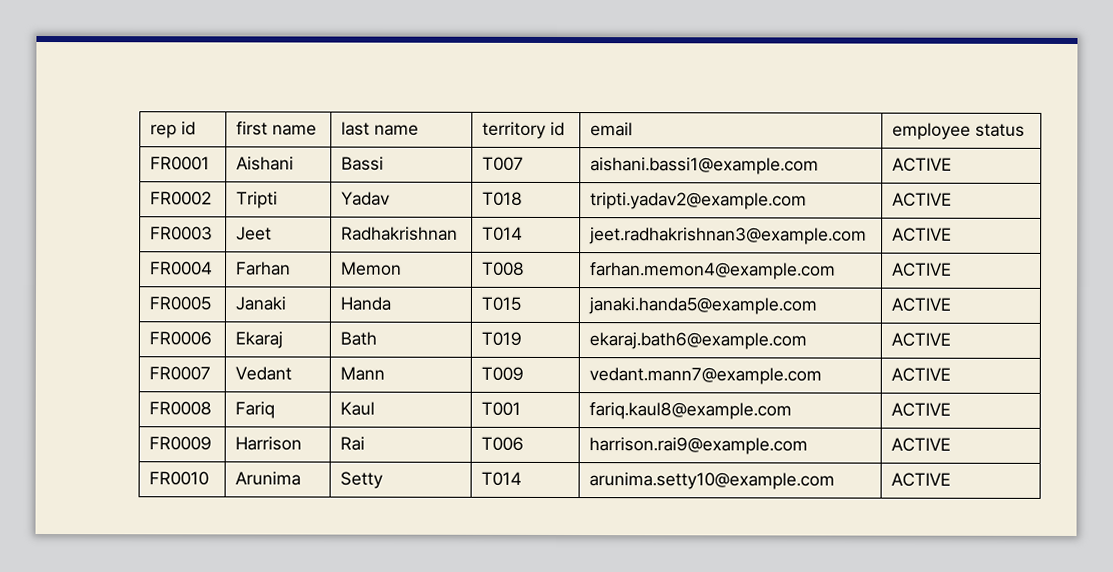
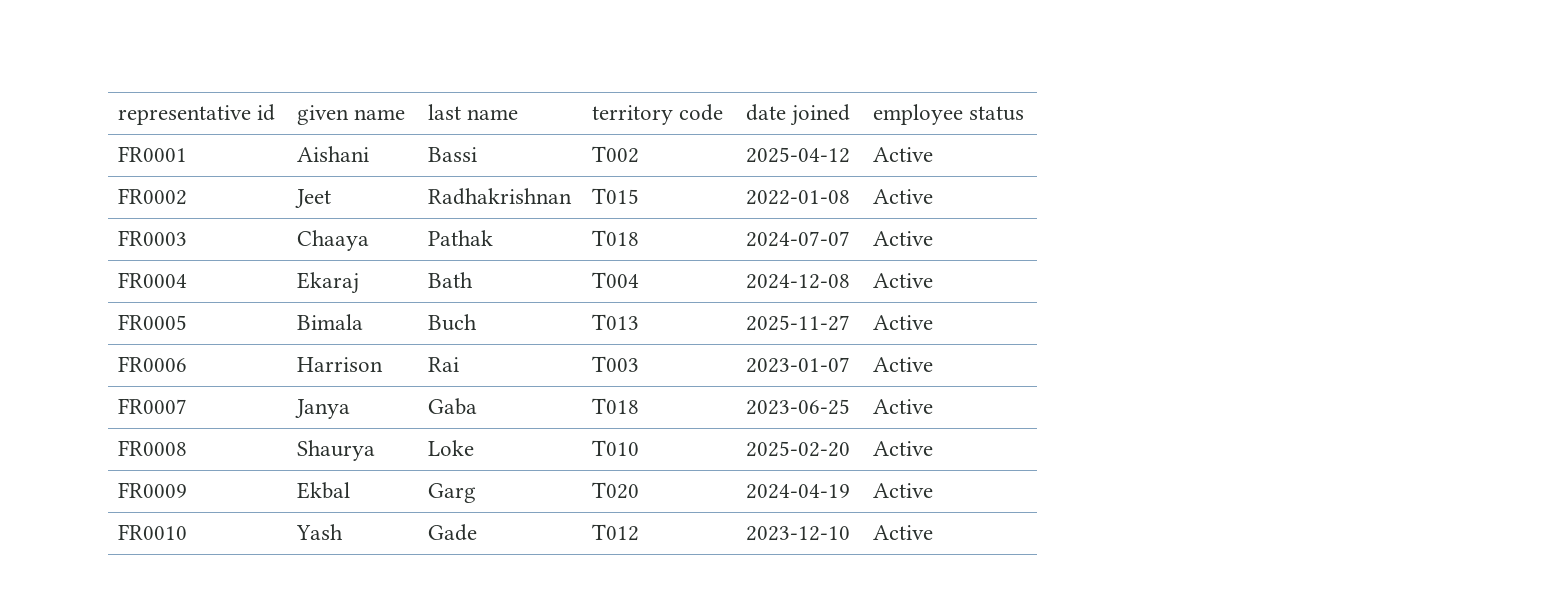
- rep id | first name | last name | territory id | email | employee status
+ representative id | given name | last name | territory code | date joined | employee status
- FR0001 | Aishani | Bassi | T007 | aishani.bassi1@example.com | ACTIVE
- FR0002 | Tripti | Yadav | T018 | tripti.yadav2@example.com | ACTIVE
- FR0003 | Jeet | Radhakrishnan | T014 | jeet.radhakrishnan3@example.com | ACTIVE
- FR0004 | Farhan | Memon | T008 | farhan.memon4@example.com | ACTIVE
- FR0005 | Janaki | Handa | T015 | janaki.handa5@example.com | ACTIVE
- FR0006 | Ekaraj | Bath | T019 | ekaraj.bath6@example.com | ACTIVE
- FR0007 | Vedant | Mann | T009 | vedant.mann7@example.com | ACTIVE
- FR0008 | Fariq | Kaul | T001 | fariq.kaul8@example.com | ACTIVE
- FR0009 | Harrison | Rai | T006 | harrison.rai9@example.com | ACTIVE
- FR0010 | Arunima | Setty | T014 | arunima.setty10@example.com | ACTIVE
+ FR0001 | Aishani | Bassi | T002 | 2025-04-12 | Active
+ FR0002 | Jeet | Radhakrishnan | T015 | 2022-01-08 | Active
+ FR0003 | Chaaya | Pathak | T018 | 2024-07-07 | Active
+ FR0004 | Ekaraj | Bath | T004 | 2024-12-08 | Active
+ FR0005 | Bimala | Buch | T013 | 2025-11-27 | Active
+ FR0006 | Harrison | Rai | T003 | 2023-01-07 | Active
+ FR0007 | Janya | Gaba | T018 | 2023-06-25 | Active
+ FR0008 | Shaurya | Loke | T010 | 2025-02-20 | Active
+ FR0009 | Ekbal | Garg | T020 | 2024-04-19 | Active
+ FR0010 | Yash | Gade | T012 | 2023-12-10 | Active

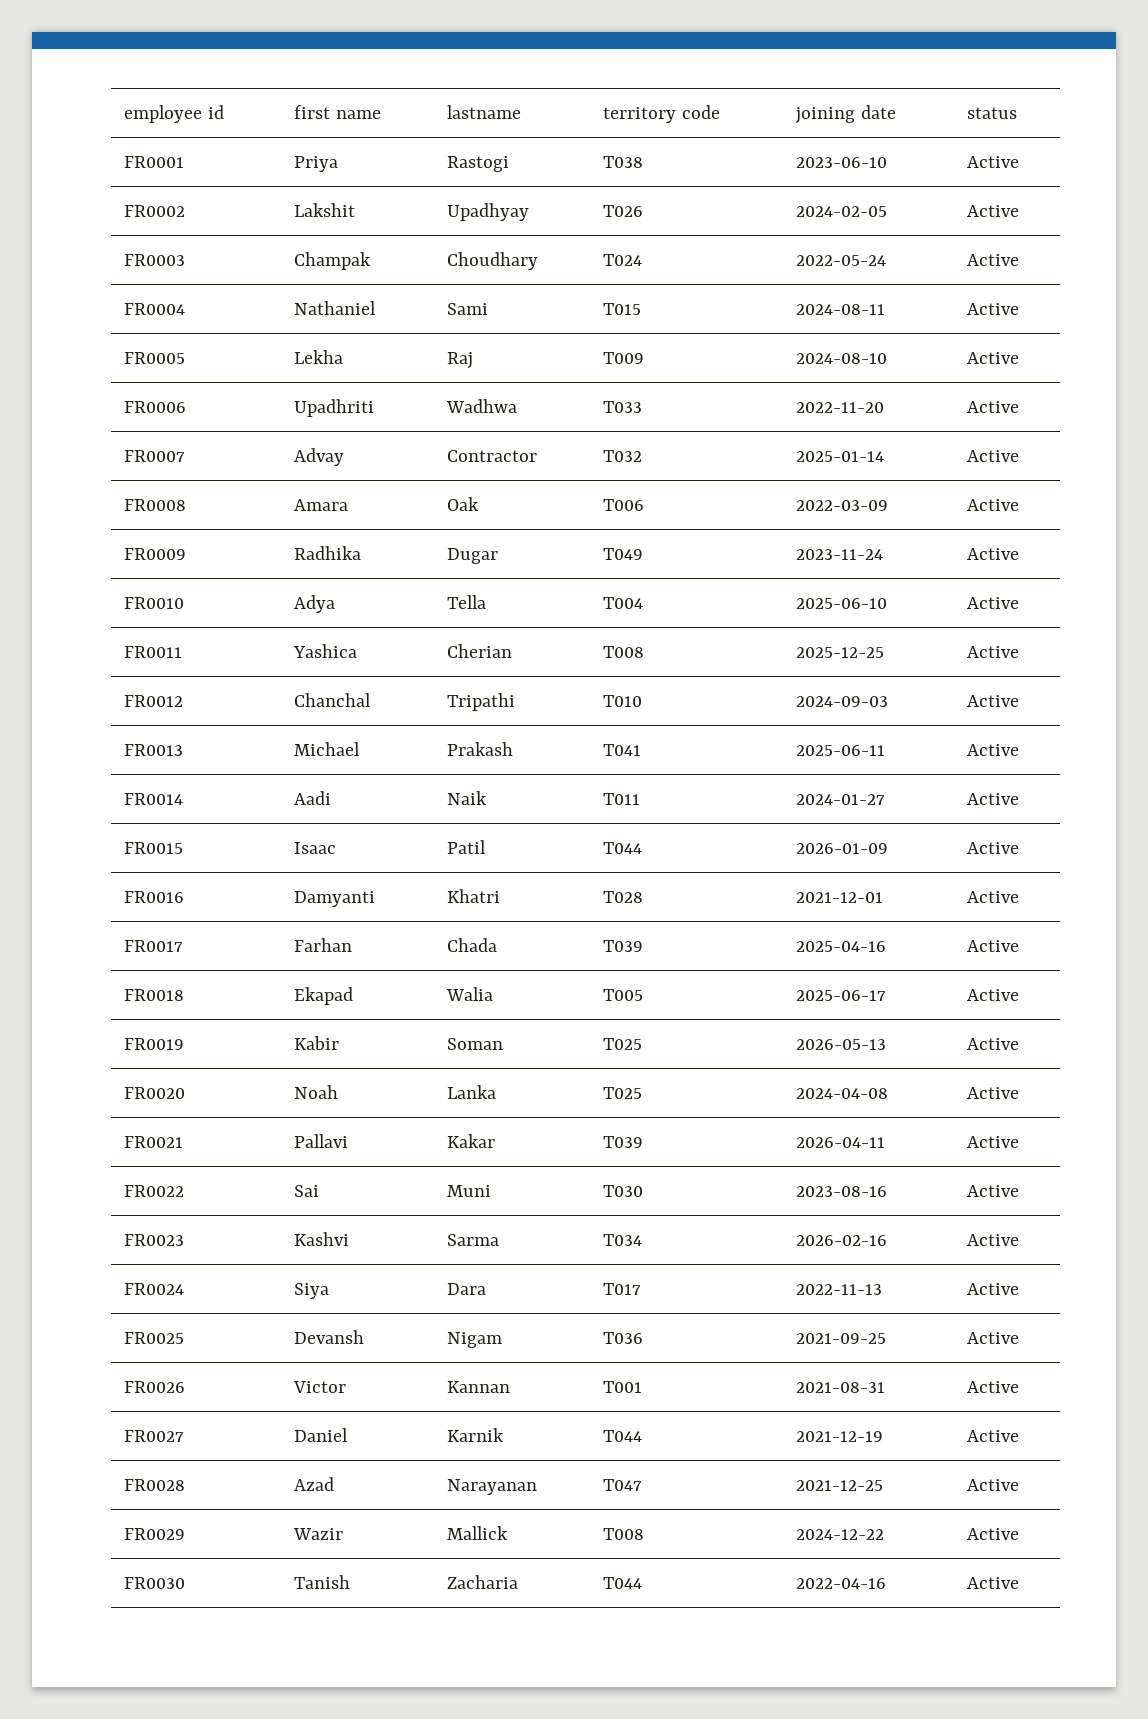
- representative id | given name | last name | territory code | date joined | employee status
+ employee id | first name | lastname | territory code | joining date | status
- FR0001 | Aishani | Bassi | T002 | 2025-04-12 | Active
- FR0002 | Jeet | Radhakrishnan | T015 | 2022-01-08 | Active
- FR0003 | Chaaya | Pathak | T018 | 2024-07-07 | Active
- FR0004 | Ekaraj | Bath | T004 | 2024-12-08 | Active
- FR0005 | Bimala | Buch | T013 | 2025-11-27 | Active
- FR0006 | Harrison | Rai | T003 | 2023-01-07 | Active
- FR0007 | Janya | Gaba | T018 | 2023-06-25 | Active
- FR0008 | Shaurya | Loke | T010 | 2025-02-20 | Active
- FR0009 | Ekbal | Garg | T020 | 2024-04-19 | Active
- FR0010 | Yash | Gade | T012 | 2023-12-10 | Active
+ FR0001 | Priya | Rastogi | T038 | 2023-06-10 | Active
+ FR0002 | Lakshit | Upadhyay | T026 | 2024-02-05 | Active
+ FR0003 | Champak | Choudhary | T024 | 2022-05-24 | Active
+ FR0004 | Nathaniel | Sami | T015 | 2024-08-11 | Active
+ FR0005 | Lekha | Raj | T009 | 2024-08-10 | Active
+ FR0006 | Upadhriti | Wadhwa | T033 | 2022-11-20 | Active
+ FR0007 | Advay | Contractor | T032 | 2025-01-14 | Active
+ FR0008 | Amara | Oak | T006 | 2022-03-09 | Active
+ FR0009 | Radhika | Dugar | T049 | 2023-11-24 | Active
+ FR0010 | Adya | Tella | T004 | 2025-06-10 | Active
+ FR0011 | Yashica | Cherian | T008 | 2025-12-25 | Active
+ FR0012 | Chanchal | Tripathi | T010 | 2024-09-03 | Active
+ FR0013 | Michael | Prakash | T041 | 2025-06-11 | Active
+ FR0014 | Aadi | Naik | T011 | 2024-01-27 | Active
+ FR0015 | Isaac | Patil | T044 | 2026-01-09 | Active
+ FR0016 | Damyanti | Khatri | T028 | 2021-12-01 | Active
+ FR0017 | Farhan | Chada | T039 | 2025-04-16 | Active
+ FR0018 | Ekapad | Walia | T005 | 2025-06-17 | Active
+ FR0019 | Kabir | Soman | T025 | 2026-05-13 | Active
+ FR0020 | Noah | Lanka | T025 | 2024-04-08 | Active
+ FR0021 | Pallavi | Kakar | T039 | 2026-04-11 | Active
+ FR0022 | Sai | Muni | T030 | 2023-08-16 | Active
+ FR0023 | Kashvi | Sarma | T034 | 2026-02-16 | Active
+ FR0024 | Siya | Dara | T017 | 2022-11-13 | Active
+ FR0025 | Devansh | Nigam | T036 | 2021-09-25 | Active
+ FR0026 | Victor | Kannan | T001 | 2021-08-31 | Active
+ FR0027 | Daniel | Karnik | T044 | 2021-12-19 | Active
+ FR0028 | Azad | Narayanan | T047 | 2021-12-25 | Active
+ FR0029 | Wazir | Mallick | T008 | 2024-12-22 | Active
+ FR0030 | Tanish | Zacharia | T044 | 2022-04-16 | Active

